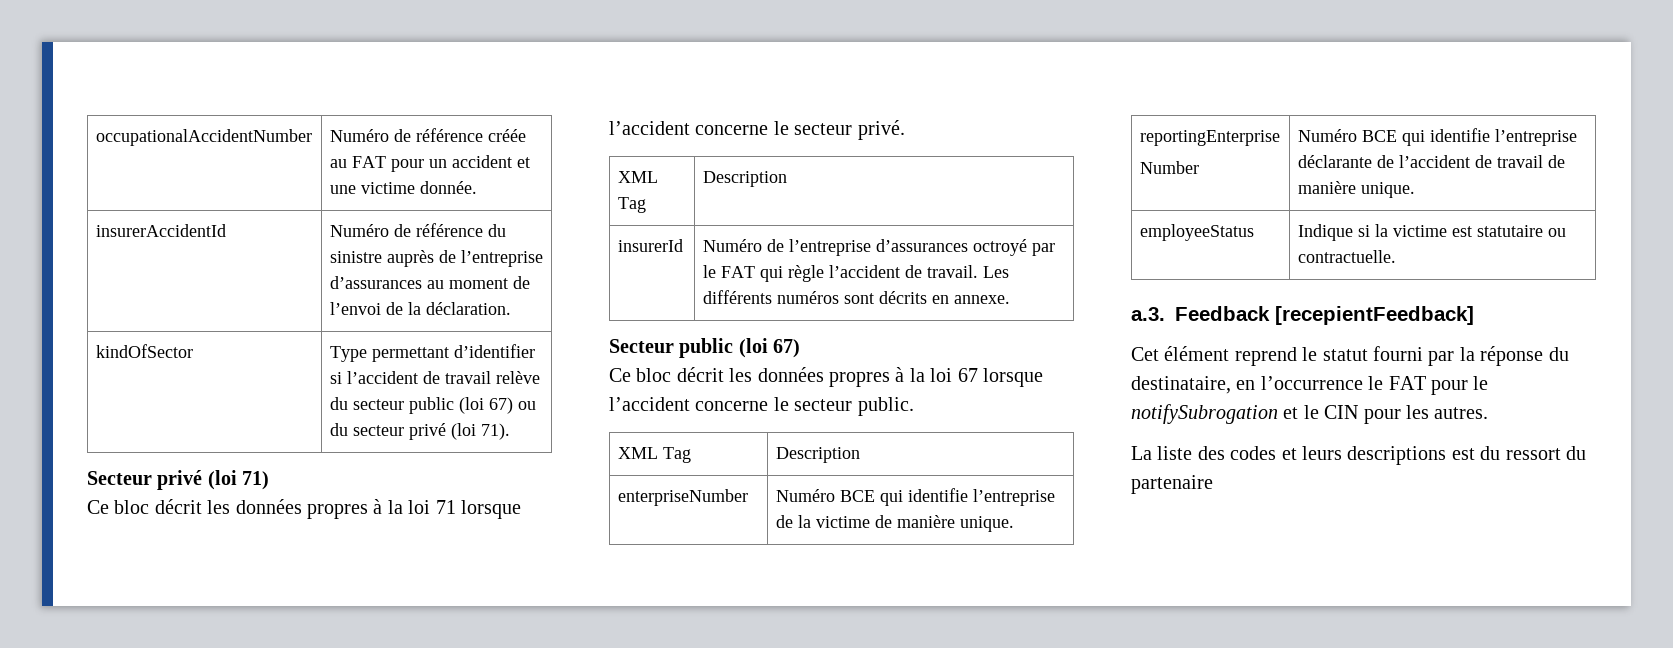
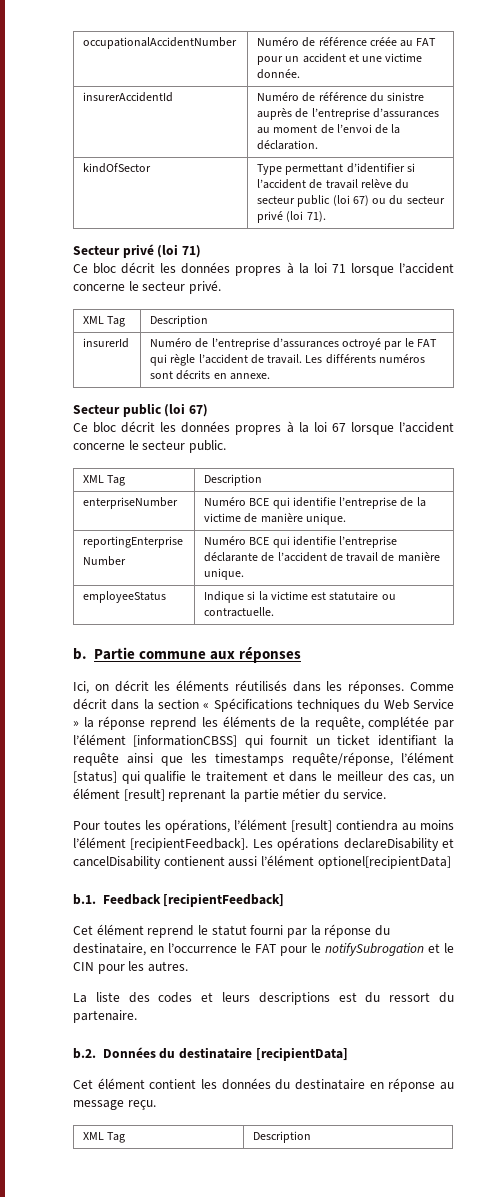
- a.3. Feedback [recepientFeedback]
+ b. Partie commune aux réponses
+ Ici, on décrit les éléments réutilisés dans les réponses. Comme décrit dans la section « Spécifications techniques du Web Service » la réponse reprend les éléments de la requête, complétée par l’élément [informationCBSS] qui fournit un ticket identifiant la requête ainsi que les timestamps requête/réponse, l’élément [status] qui qualifie le traitement et dans le meilleur des cas, un élément [result] reprenant la partie métier du service.
+ Pour toutes les opérations, l’élément [result] contiendra au moins l’élément [recipientFeedback]. Les opérations declareDisability et cancelDisability contienent aussi l’élément optionel[recipientData]
+ b.1. Feedback [recipientFeedback]
- La liste des codes et leurs descriptions est du ressort du partenaire
+ La liste des codes et leurs descriptions est du ressort du partenaire.
+ b.2. Données du destinataire [recipientData]
+ Cet élément contient les données du destinataire en réponse au message reçu.
+ XML Tag | Description

